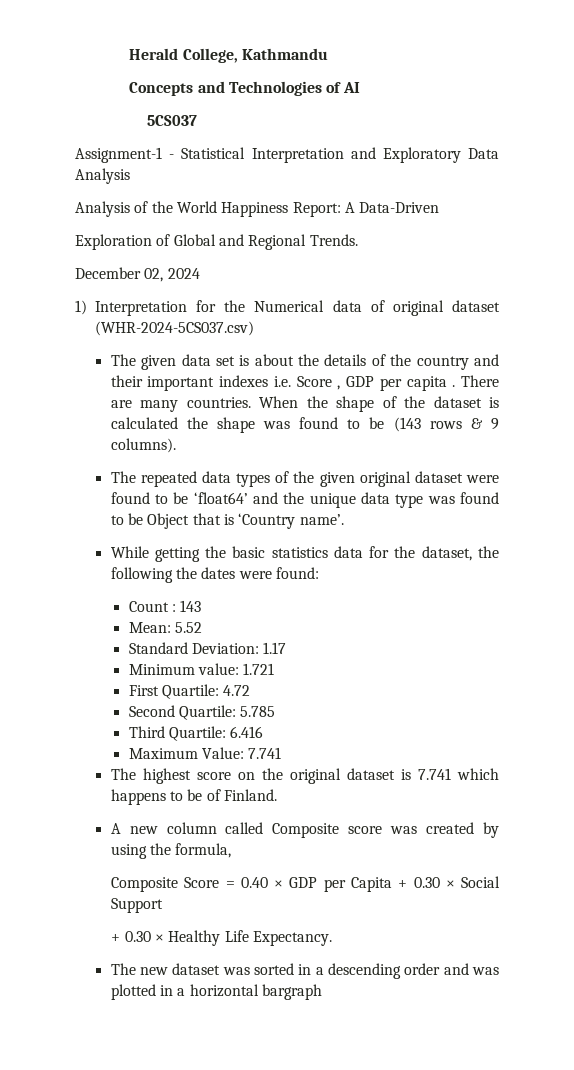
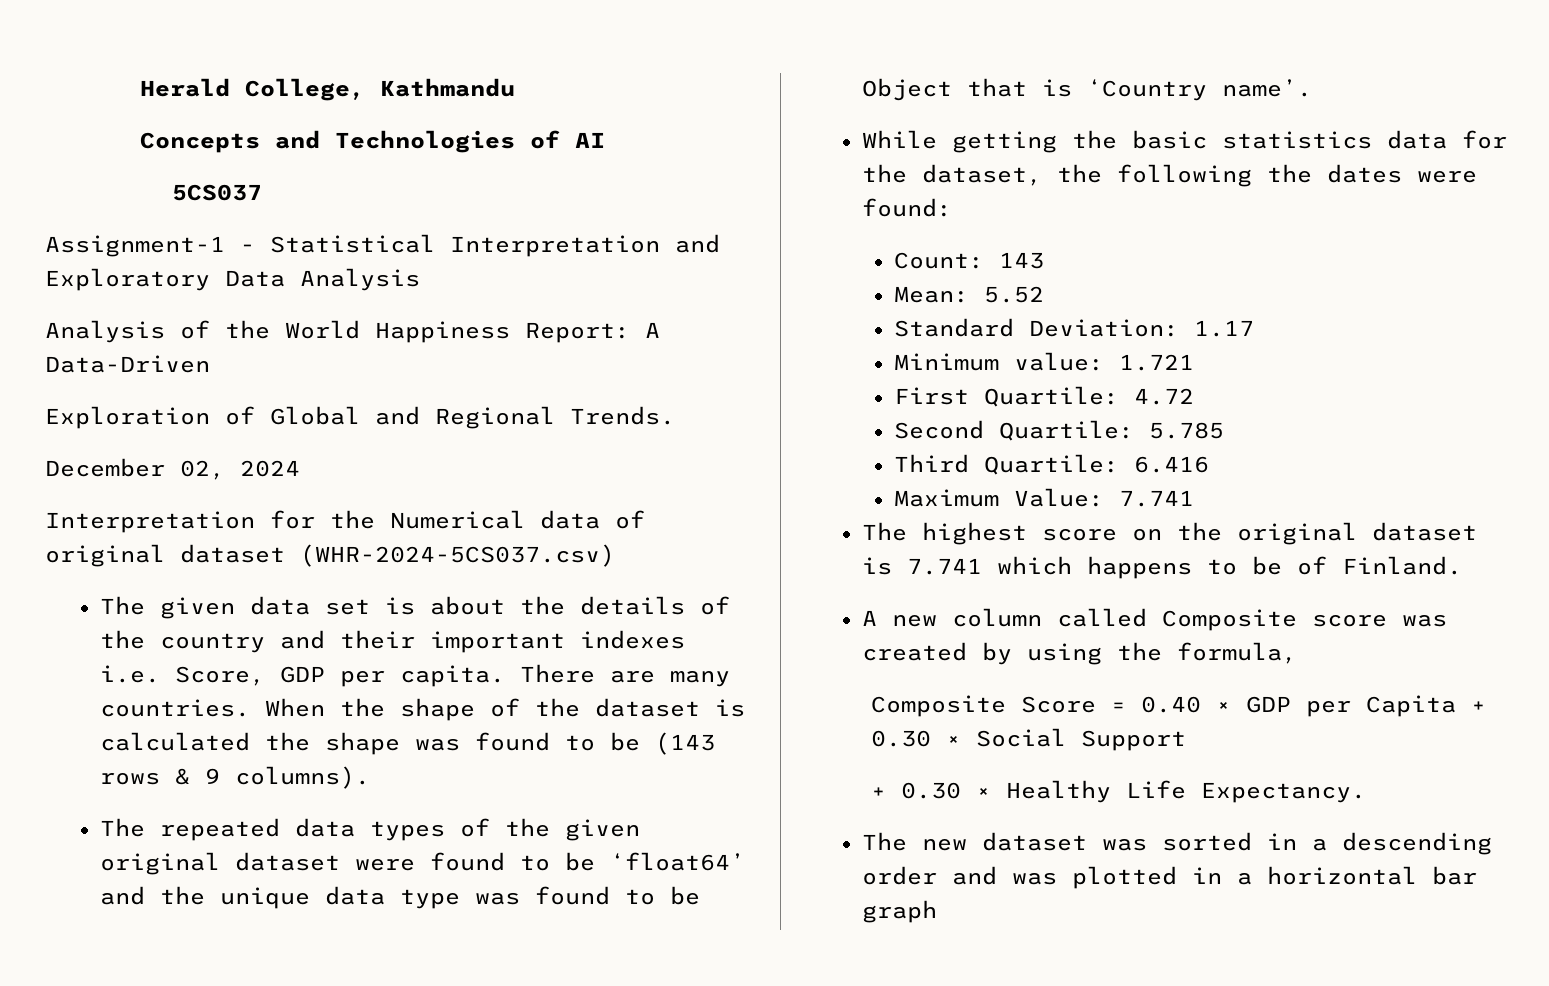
- 1) Interpretation for the Numerical data of original dataset (WHR-2024-5CS037.csv)
+ Interpretation for the Numerical data of original dataset (WHR-2024-5CS037.csv)
- The given data set is about the details of the country and their important indexes i.e. Score , GDP per capita .
+ The given data set is about the details of the country and their important indexes i.e. Score, GDP per capita.
- Count : 143
+ Count: 143
- The new dataset was sorted in a descending order and was plotted in a horizontal bargraph
+ The new dataset was sorted in a descending order and was plotted in a horizontal bar graph

